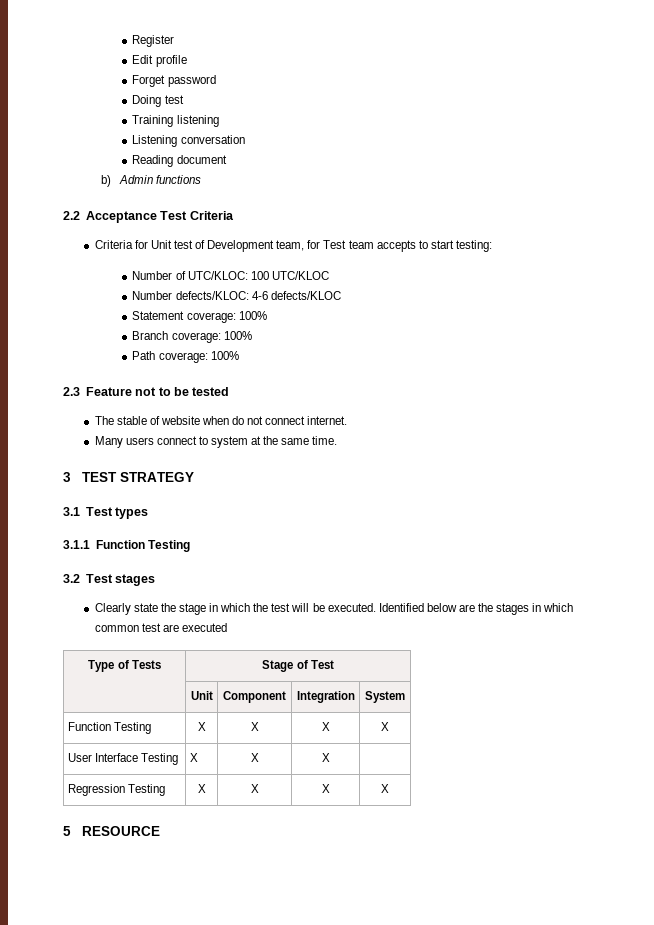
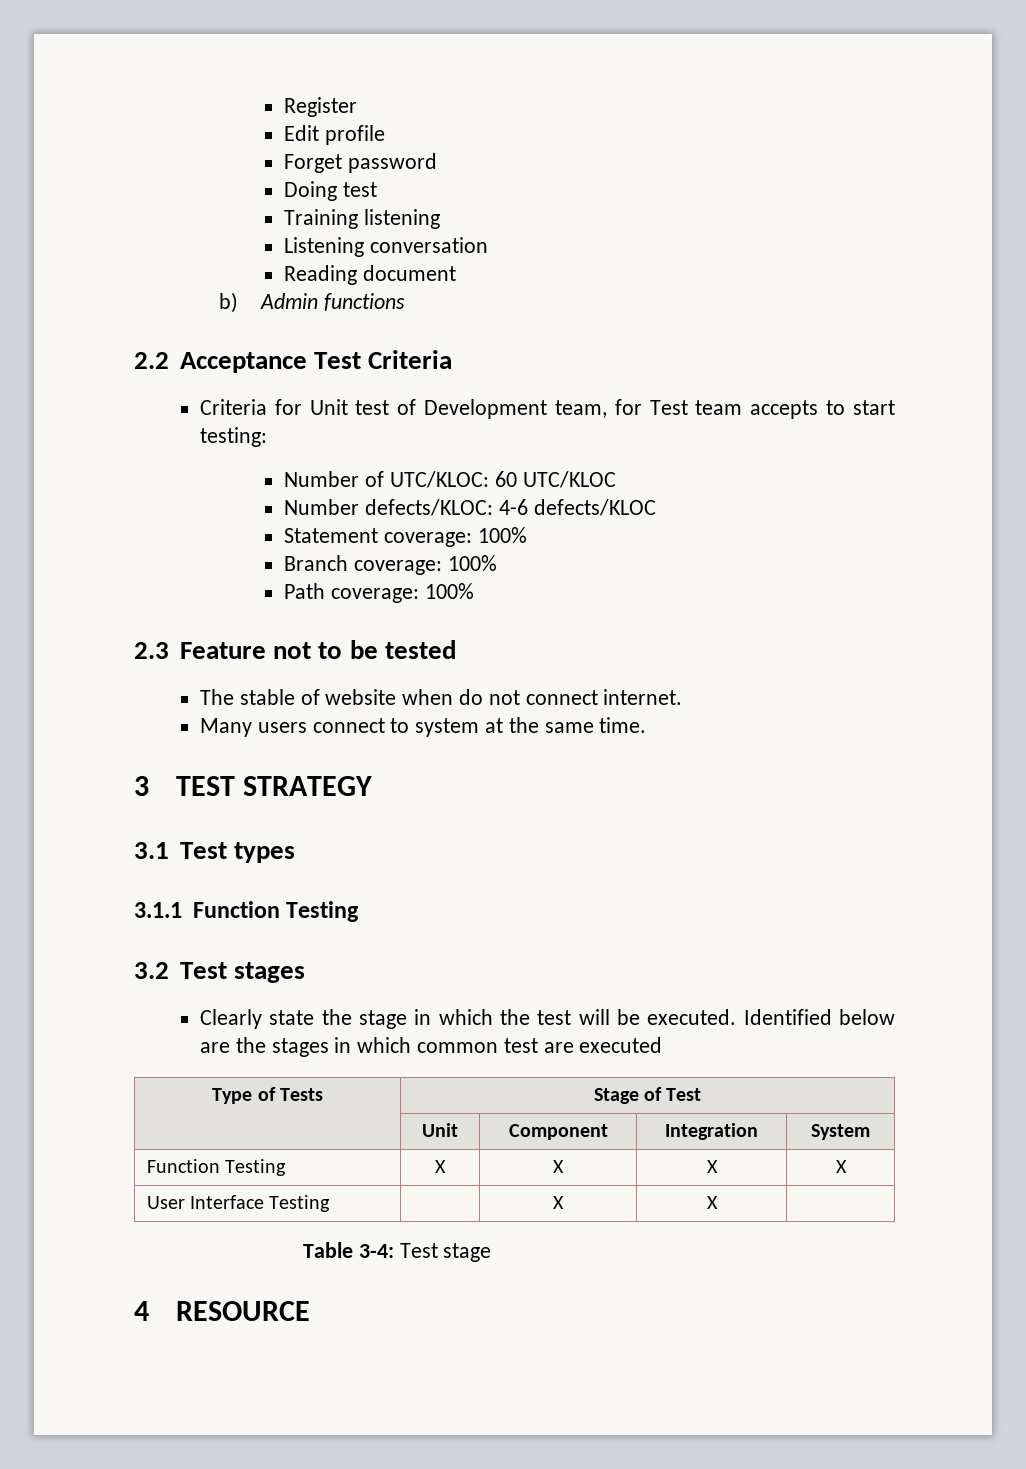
- Number of UTC/KLOC: 100 UTC/KLOC
+ Number of UTC/KLOC: 60 UTC/KLOC
- User Interface Testing | X | X | X |
- Regression Testing | X | X | X | X
- 5 RESOURCE
+ User Interface Testing | | X | X |
+ Table 3-4: Test stage
+ 4 RESOURCE

